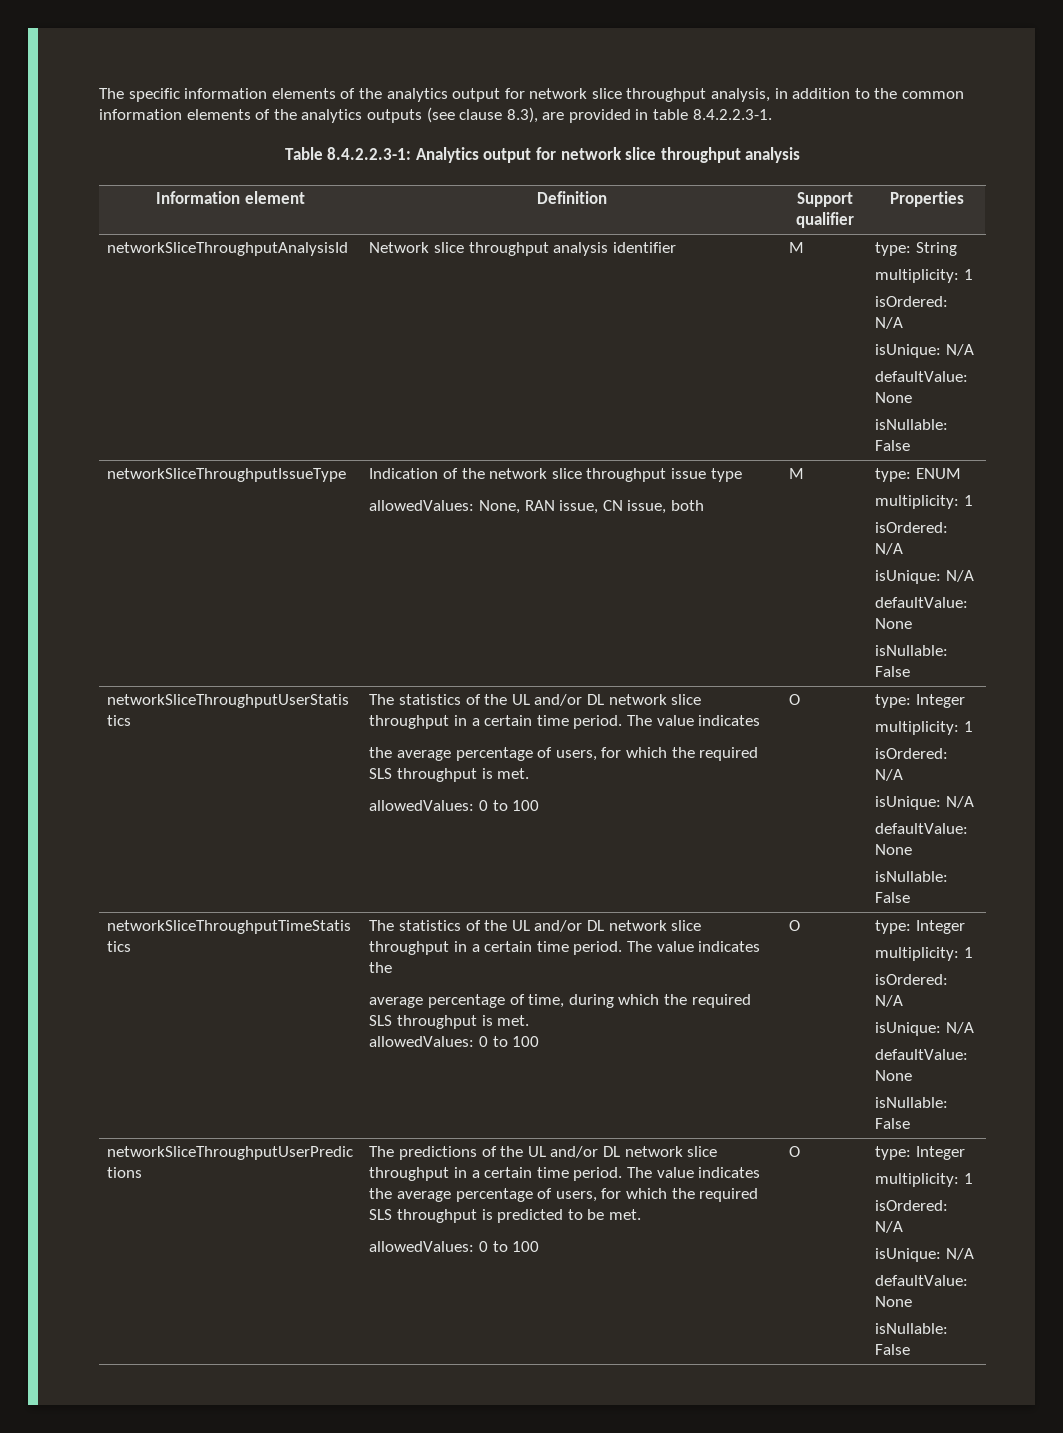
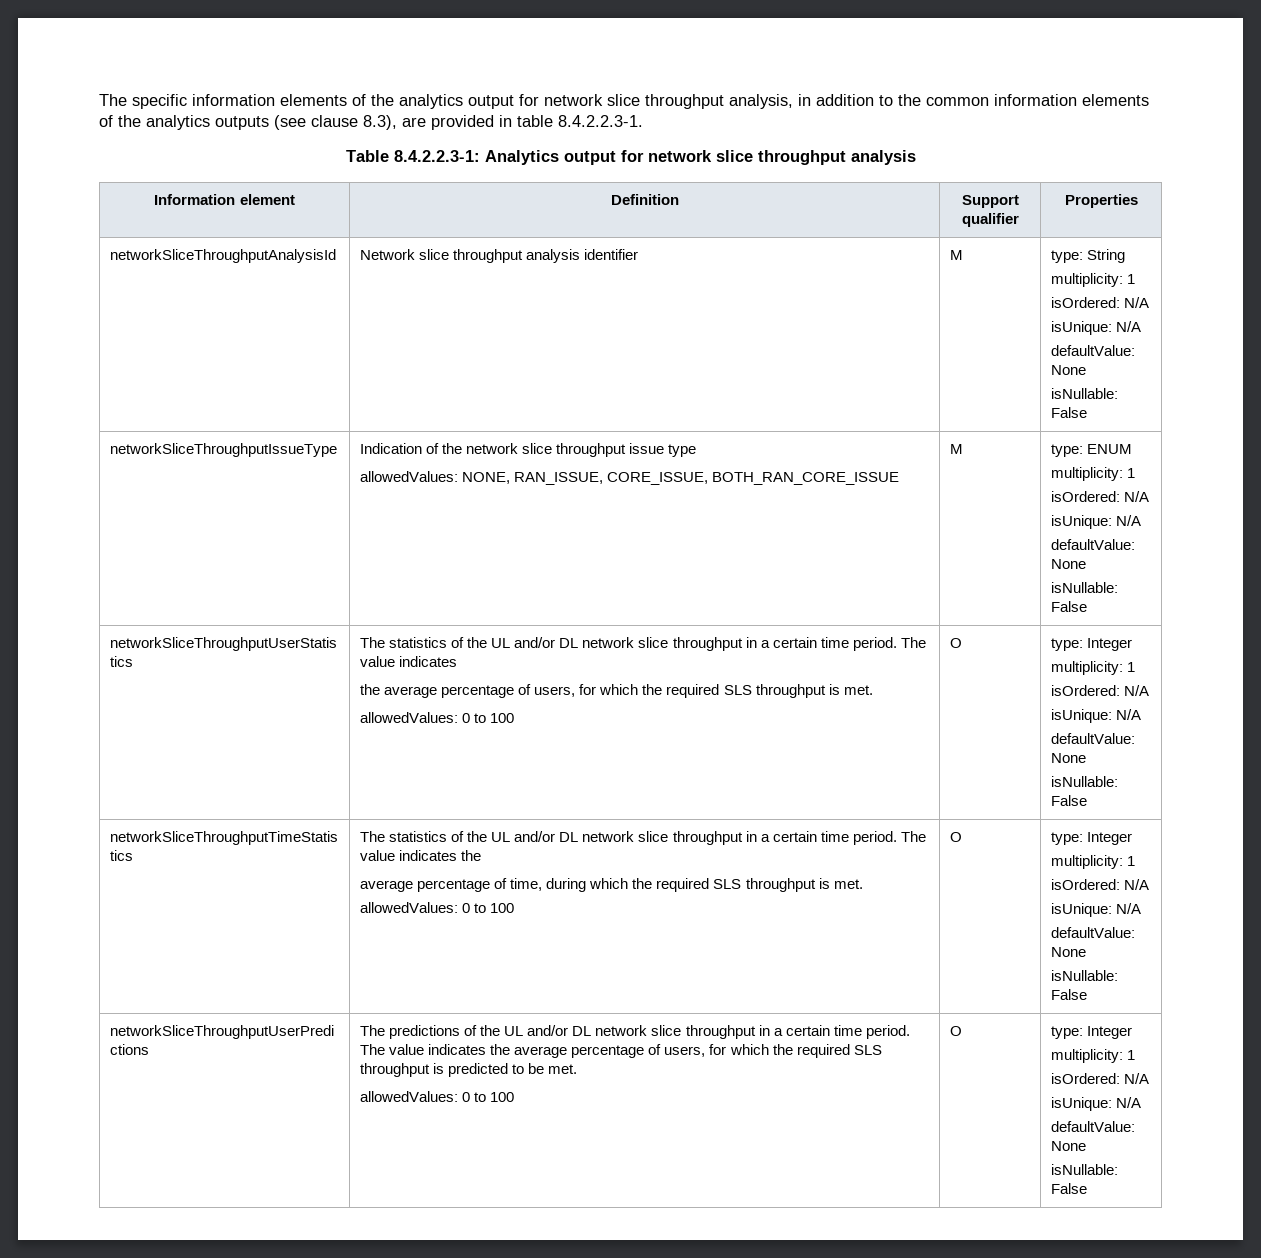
  networkSliceThroughputIssueType | Indication of the network slice throughput issue type
- allowedValues: None, RAN issue, CN issue, both | M | type: ENUM
+ allowedValues: NONE, RAN_ISSUE, CORE_ISSUE, BOTH_RAN_CORE_ISSUE | M | type: ENUM

